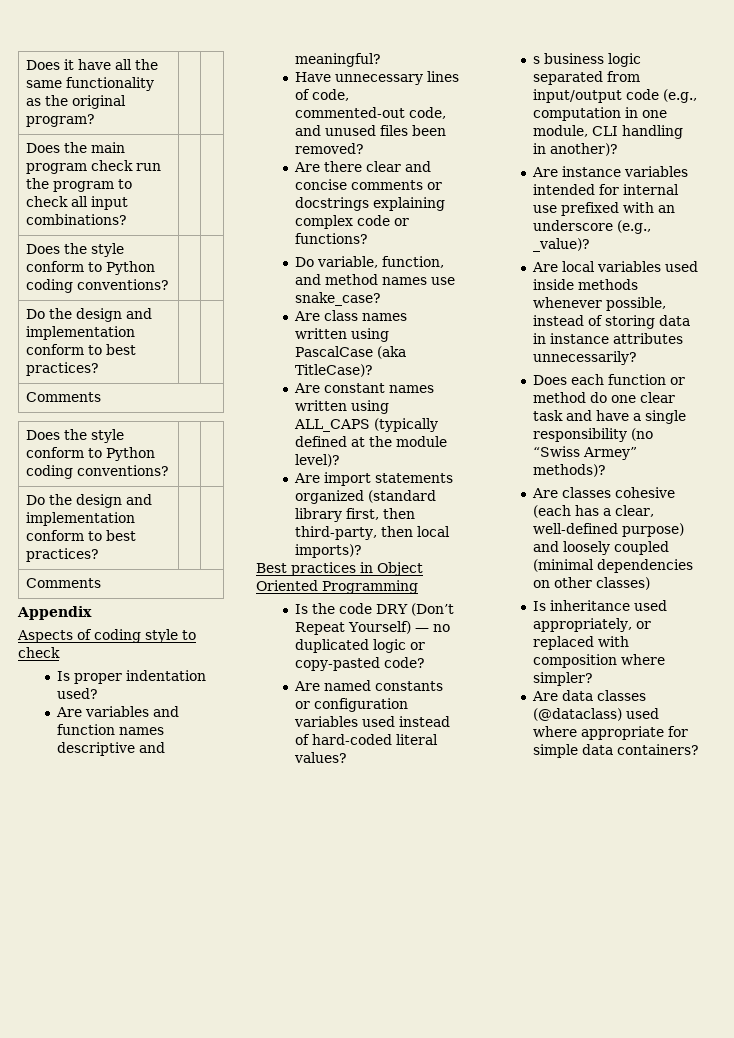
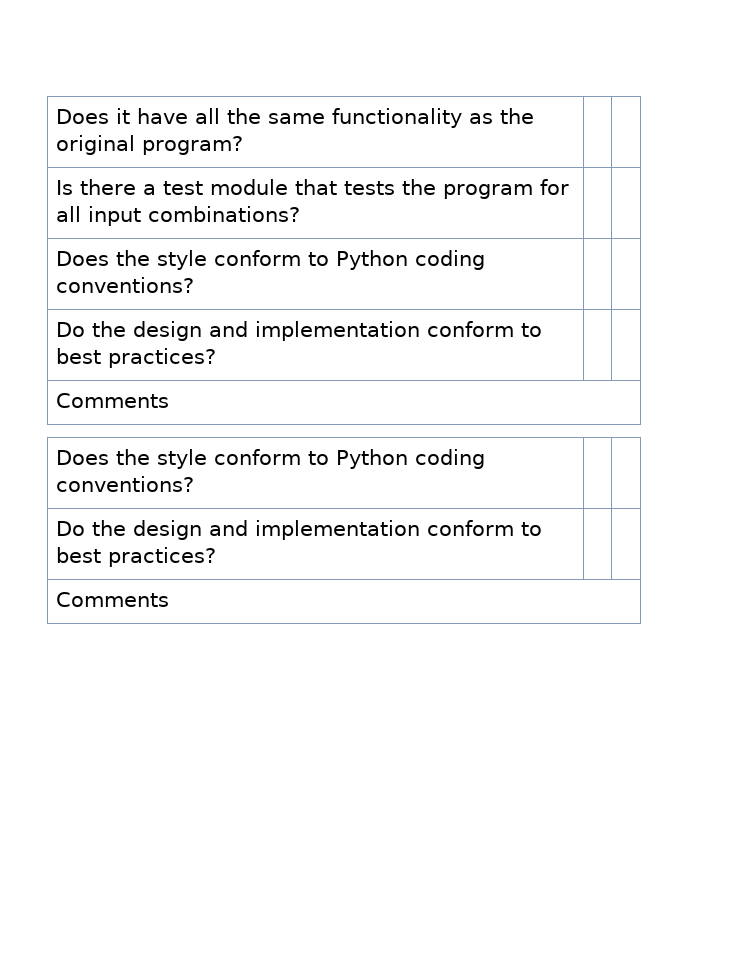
- Does the main program check run the program to check all input combinations? | |
+ Is there a test module that tests the program for all input combinations? | |
- Appendix
- Aspects of coding style to check
- Is proper indentation used?
- Are variables and function names descriptive and meaningful?
- Have unnecessary lines of code, commented-out code, and unused files been removed?
- Are there clear and concise comments or docstrings explaining complex code or functions?
- Do variable, function, and method names use snake_case?
- Are class names written using PascalCase (aka TitleCase)?
- Are constant names written using ALL_CAPS (typically defined at the module level)?
- Are import statements organized (standard library first, then third-party, then local imports)?
- Best practices in Object Oriented Programming
- Is the code DRY (Don’t Repeat Yourself) — no duplicated logic or copy-pasted code?
- Are named constants or configuration variables used instead of hard-coded literal values?
- s business logic separated from input/output code (e.g., computation in one module, CLI handling in another)?
- Are instance variables intended for internal use prefixed with an underscore (e.g., _value)?
- Are local variables used inside methods whenever possible, instead of storing data in instance attributes unnecessarily?
- Does each function or method do one clear task and have a single responsibility (no “Swiss Armey” methods)?
- Are classes cohesive (each has a clear, well-defined purpose) and loosely coupled (minimal dependencies on other classes)
- Is inheritance used appropriately, or replaced with composition where simpler?
- Are data classes (@dataclass) used where appropriate for simple data containers?

